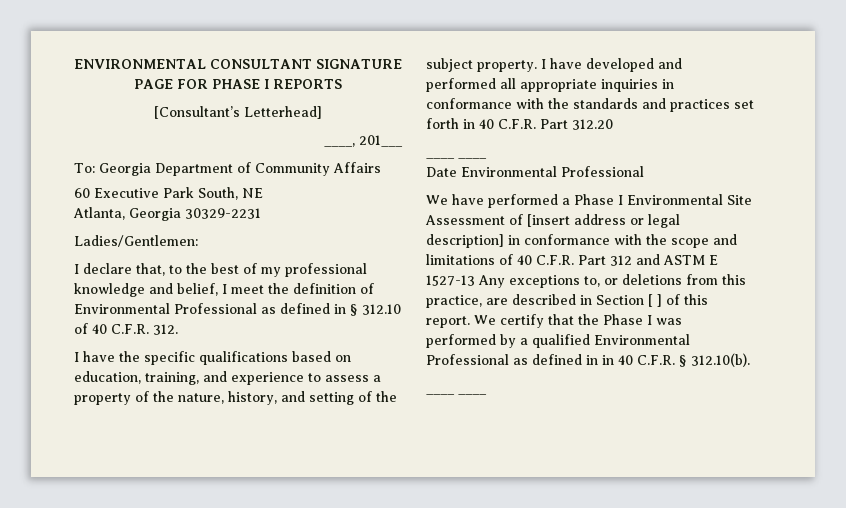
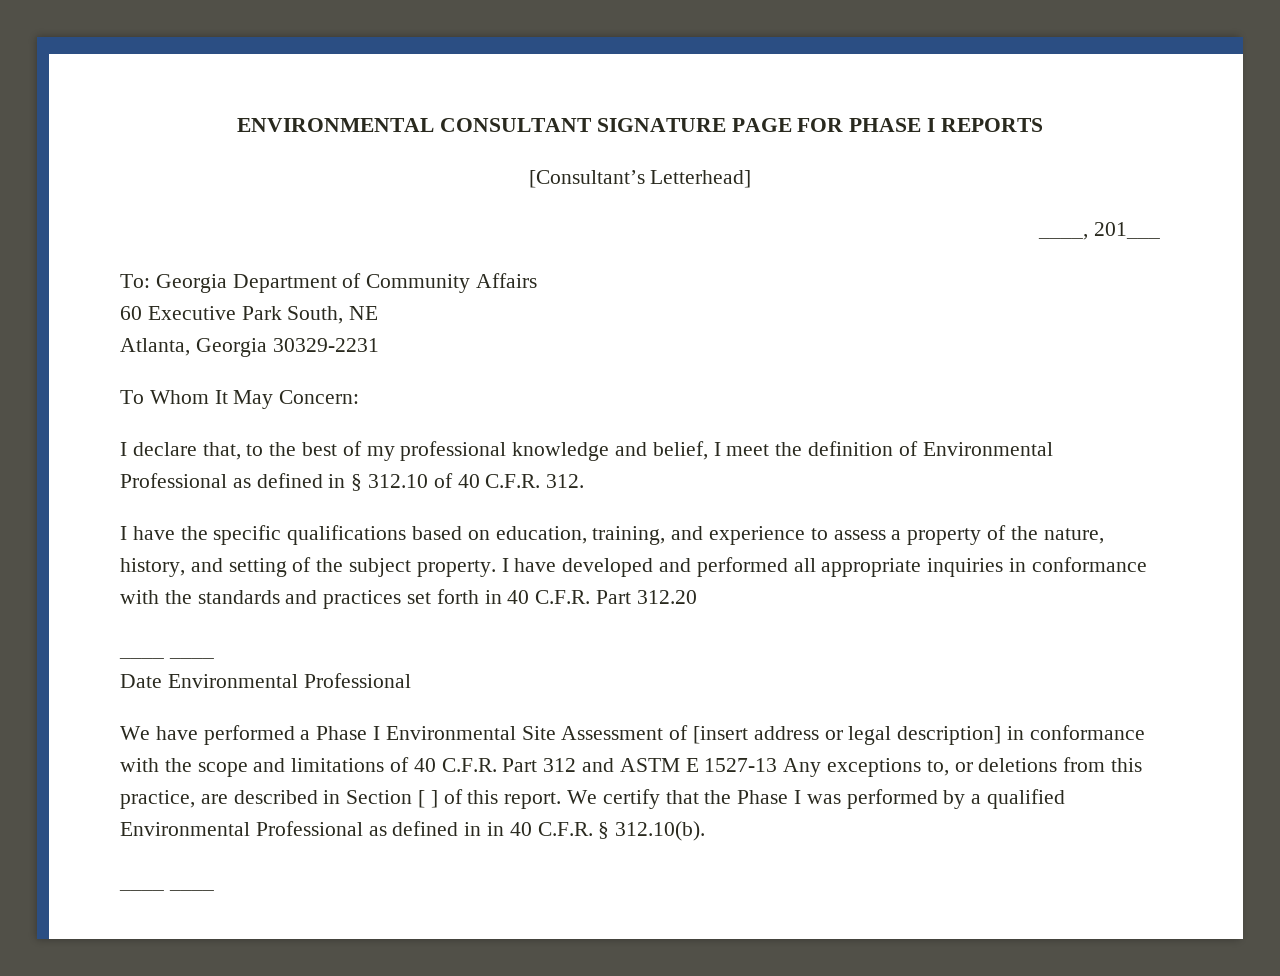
- Ladies/Gentlemen:
+ To Whom It May Concern:

